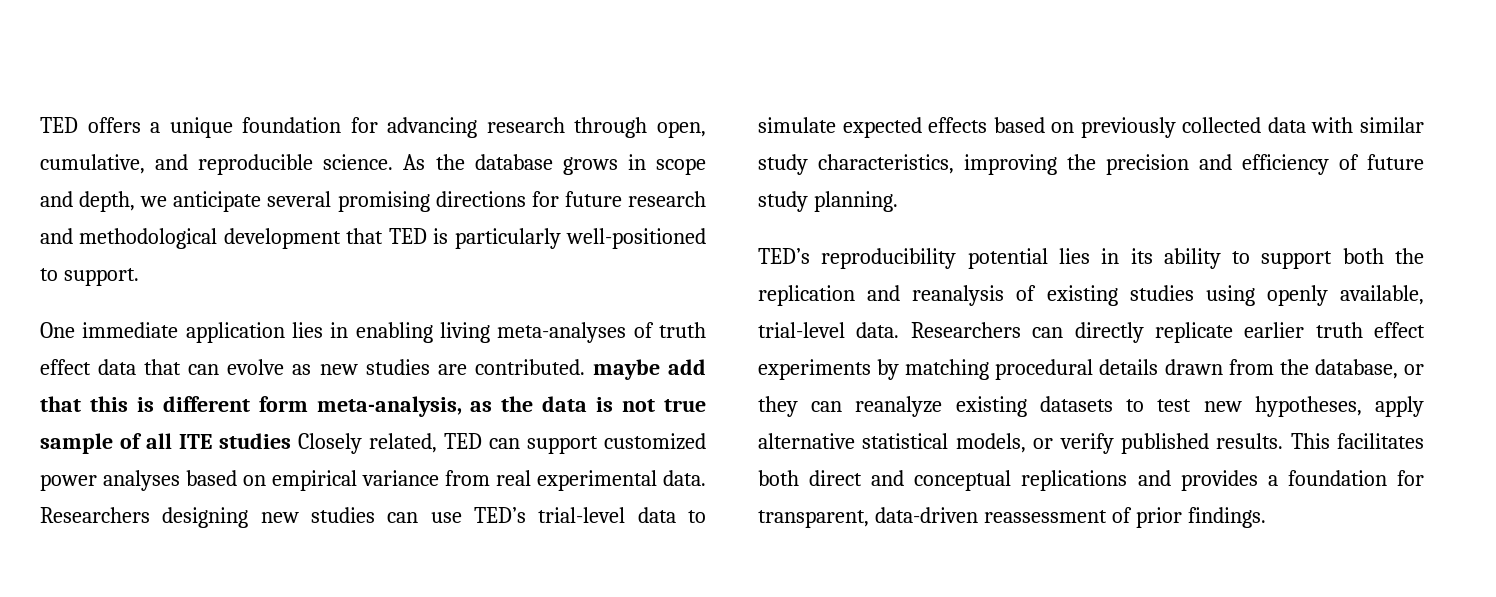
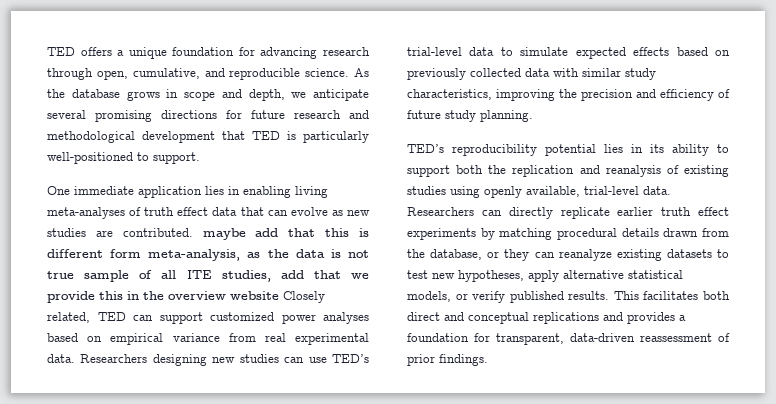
- One immediate application lies in enabling living meta-analyses of truth effect data that can evolve as new studies are contributed. maybe add that this is different form meta-analysis, as the data is not true sample of all ITE studies Closely related, TED can support customized power analyses based on empirical variance from real experimental data.
+ One immediate application lies in enabling living meta-analyses of truth effect data that can evolve as new studies are contributed. maybe add that this is different form meta-analysis, as the data is not true sample of all ITE studies, add that we provide this in the overview website Closely related, TED can support customized power analyses based on empirical variance from real experimental data.

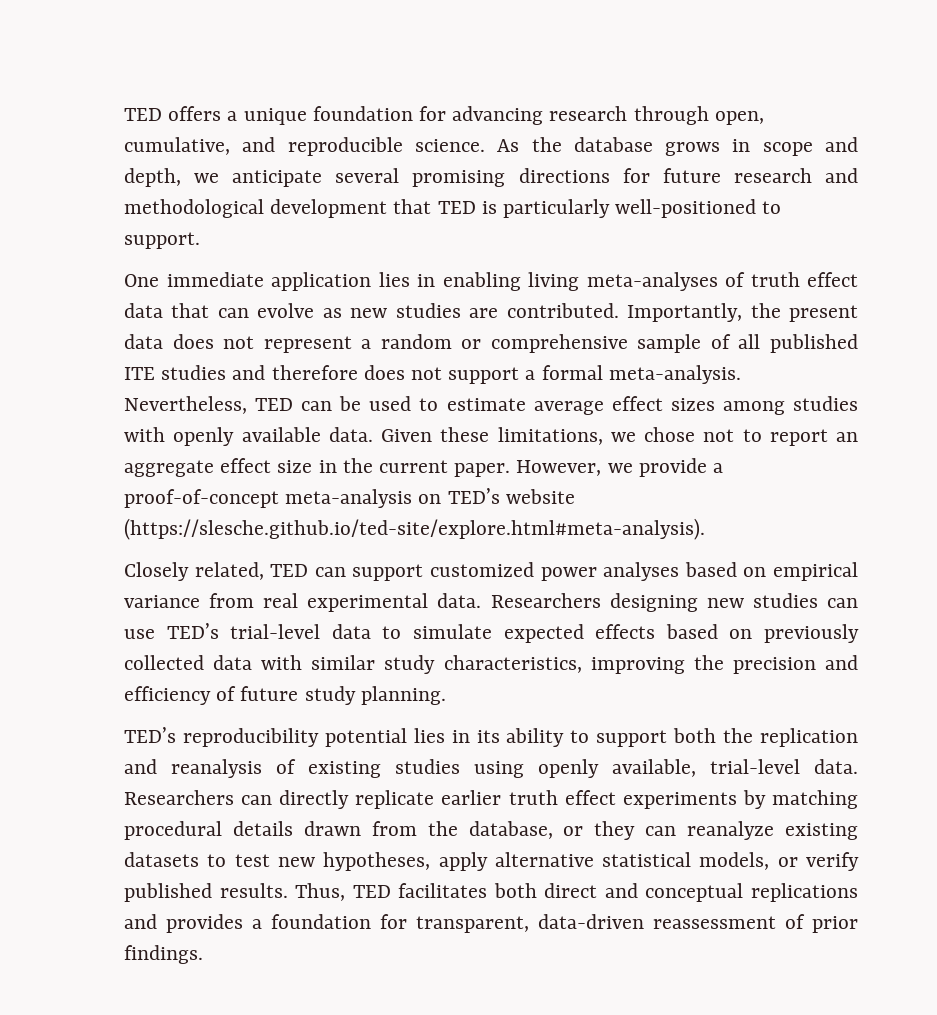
- One immediate application lies in enabling living meta-analyses of truth effect data that can evolve as new studies are contributed. maybe add that this is different form meta-analysis, as the data is not true sample of all ITE studies, add that we provide this in the overview website Closely related, TED can support customized power analyses based on empirical variance from real experimental data.
+ One immediate application lies in enabling living meta-analyses of truth effect data that can evolve as new studies are contributed. Importantly, the present data does not represent a random or comprehensive sample of all published ITE studies and therefore does not support a formal meta-analysis. Nevertheless, TED can be used to estimate average effect sizes among studies with openly available data. Given these limitations, we chose not to report an aggregate effect size in the current paper. However, we provide a proof-of-concept meta-analysis on TED’s website (https://slesche.github.io/ted-site/explore.html#meta-analysis).
+ Closely related, TED can support customized power analyses based on empirical variance from real experimental data.
- This facilitates both direct and conceptual replications and provides a foundation for transparent, data-driven reassessment of prior findings.
+ Thus, TED facilitates both direct and conceptual replications and provides a foundation for transparent, data-driven reassessment of prior findings.

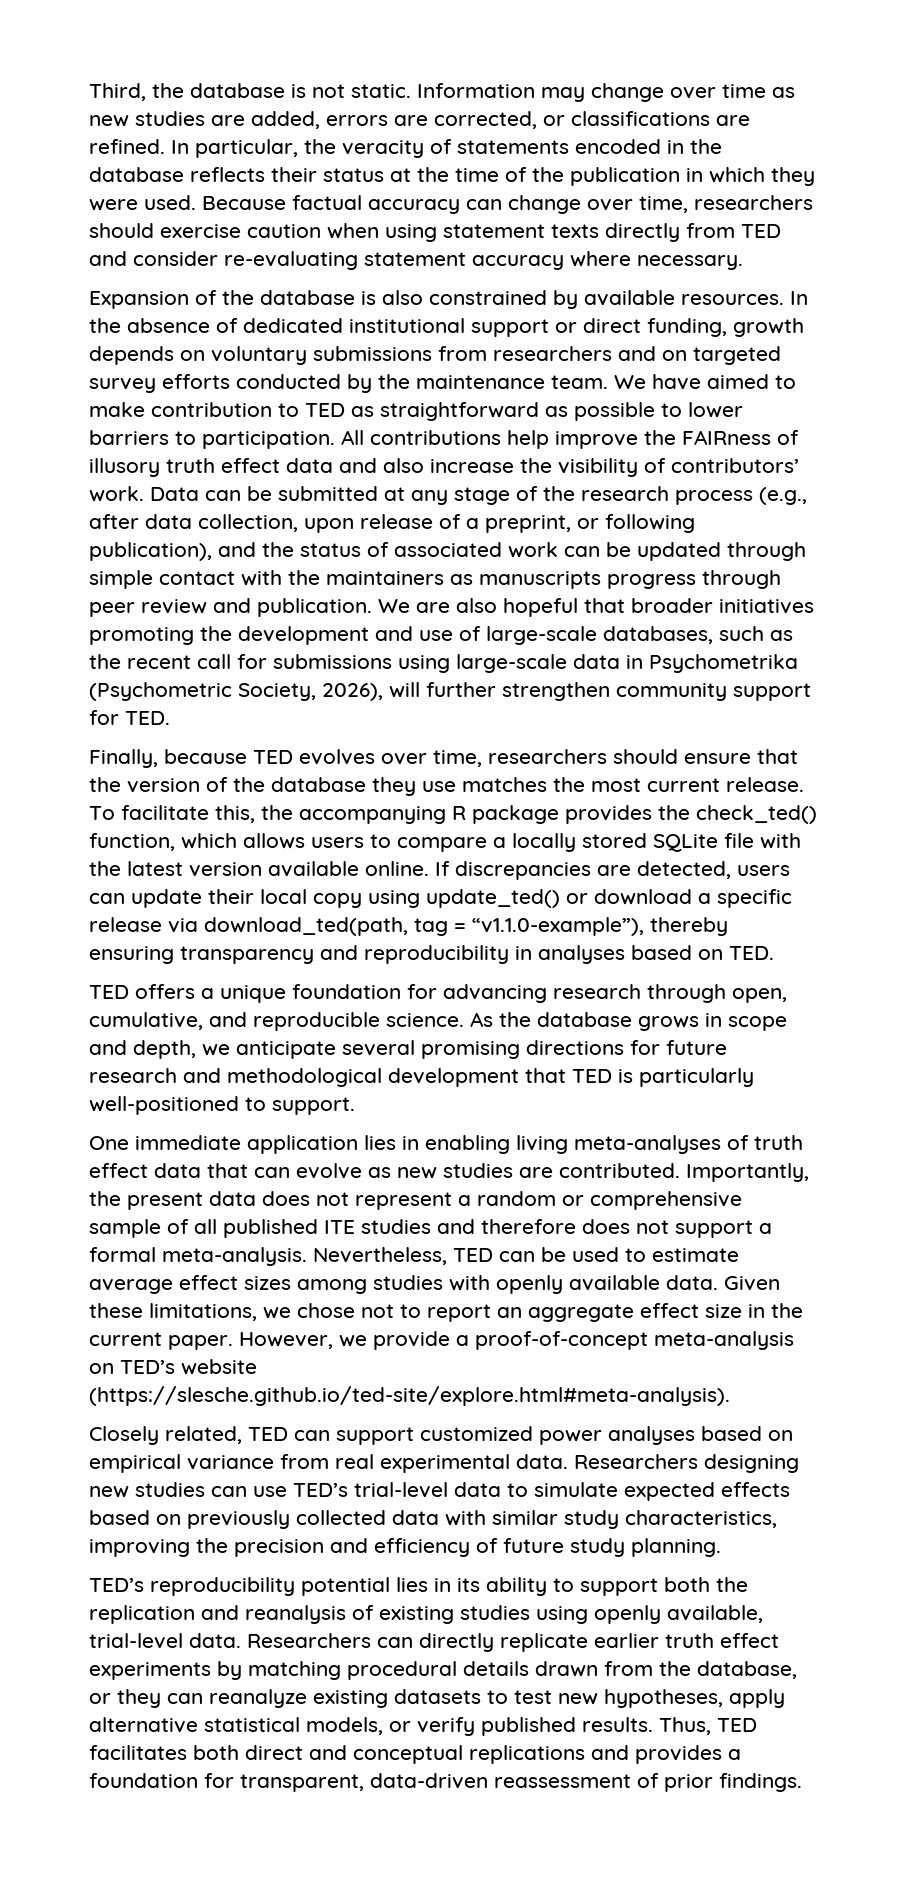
+ Third, the database is not static. Information may change over time as new studies are added, errors are corrected, or classifications are refined. In particular, the veracity of statements encoded in the database reflects their status at the time of the publication in which they were used. Because factual accuracy can change over time, researchers should exercise caution when using statement texts directly from TED and consider re-evaluating statement accuracy where necessary.
+ Expansion of the database is also constrained by available resources. In the absence of dedicated institutional support or direct funding, growth depends on voluntary submissions from researchers and on targeted survey efforts conducted by the maintenance team. We have aimed to make contribution to TED as straightforward as possible to lower barriers to participation. All contributions help improve the FAIRness of illusory truth effect data and also increase the visibility of contributors’ work. Data can be submitted at any stage of the research process (e.g., after data collection, upon release of a preprint, or following publication), and the status of associated work can be updated through simple contact with the maintainers as manuscripts progress through peer review and publication. We are also hopeful that broader initiatives promoting the development and use of large-scale databases, such as the recent call for submissions using large-scale data in Psychometrika (Psychometric Society, 2026), will further strengthen community support for TED.
+ Finally, because TED evolves over time, researchers should ensure that the version of the database they use matches the most current release. To facilitate this, the accompanying R package provides the check_ted() function, which allows users to compare a locally stored SQLite file with the latest version available online. If discrepancies are detected, users can update their local copy using update_ted() or download a specific release via download_ted(path, tag = “v1.1.0-example”), thereby ensuring transparency and reproducibility in analyses based on TED.

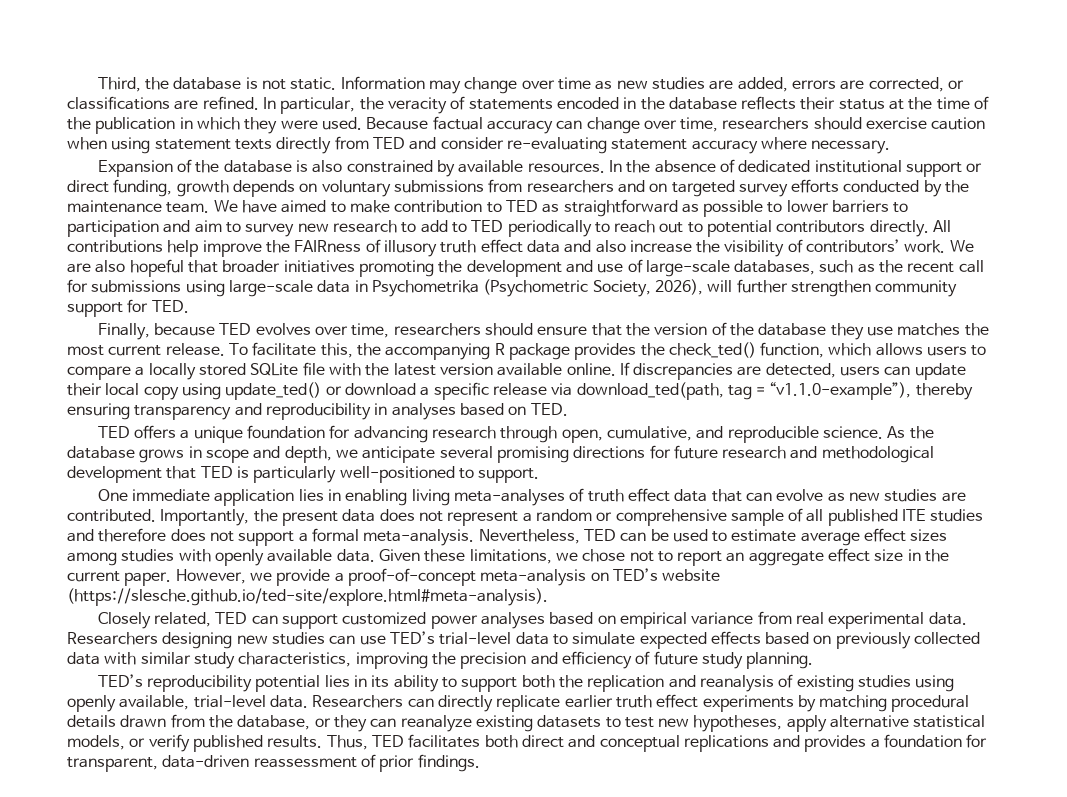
- We have aimed to make contribution to TED as straightforward as possible to lower barriers to participation.
+ We have aimed to make contribution to TED as straightforward as possible to lower barriers to participation and aim to survey new research to add to TED periodically to reach out to potential contributors directly.
- Data can be submitted at any stage of the research process (e.g., after data collection, upon release of a preprint, or following publication), and the status of associated work can be updated through simple contact with the maintainers as manuscripts progress through peer review and publication.

